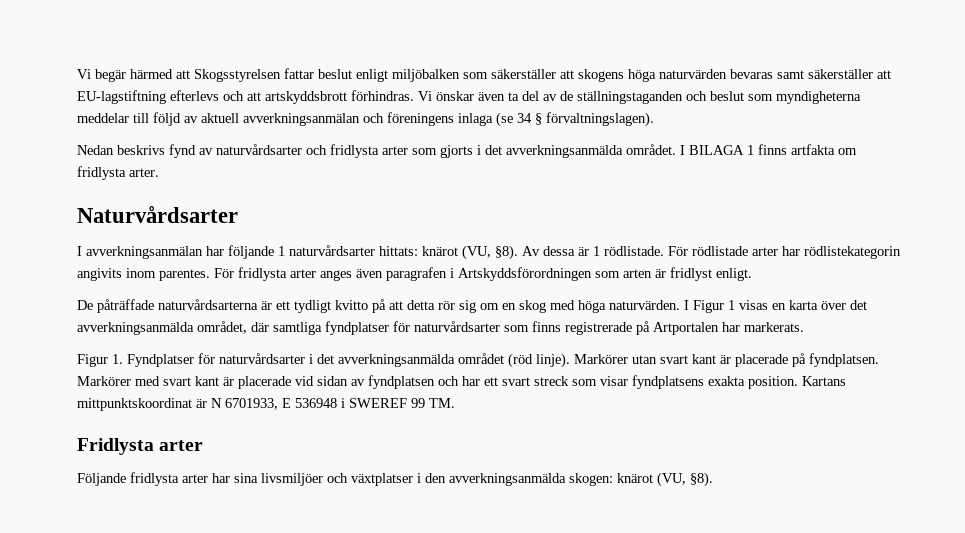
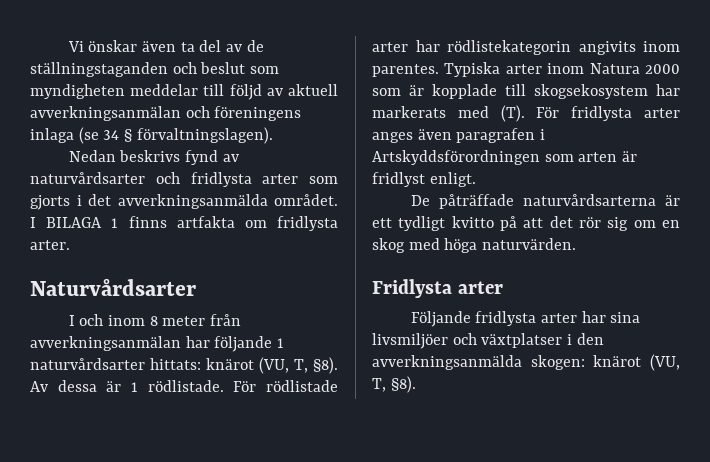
- Vi begär härmed att Skogsstyrelsen fattar beslut enligt miljöbalken som säkerställer att skogens höga naturvärden bevaras samt säkerställer att EU-lagstiftning efterlevs och att artskyddsbrott förhindras. Vi önskar även ta del av de ställningstaganden och beslut som myndigheterna meddelar till följd av aktuell avverkningsanmälan och föreningens inlaga (se 34 § förvaltningslagen).
+ Vi önskar även ta del av de ställningstaganden och beslut som myndigheten meddelar till följd av aktuell avverkningsanmälan och föreningens inlaga (se 34 § förvaltningslagen).
- I avverkningsanmälan har följande 1 naturvårdsarter hittats: knärot (VU, §8).
+ I och inom 8 meter från avverkningsanmälan har följande 1 naturvårdsarter hittats: knärot (VU, T, §8).
- För fridlysta arter anges även paragrafen i Artskyddsförordningen som arten är fridlyst enligt.
+ Typiska arter inom Natura 2000 som är kopplade till skogsekosystem har markerats med (T). För fridlysta arter anges även paragrafen i Artskyddsförordningen som arten är fridlyst enligt.
- De påträffade naturvårdsarterna är ett tydligt kvitto på att detta rör sig om en skog med höga naturvärden. I Figur 1 visas en karta över det avverkningsanmälda området, där samtliga fyndplatser för naturvårdsarter som finns registrerade på Artportalen har markerats.
- Figur 1. Fyndplatser för naturvårdsarter i det avverkningsanmälda området (röd linje). Markörer utan svart kant är placerade på fyndplatsen. Markörer med svart kant är placerade vid sidan av fyndplatsen och har ett svart streck som visar fyndplatsens exakta position. Kartans mittpunktskoordinat är N 6701933, E 536948 i SWEREF 99 TM.
+ De påträffade naturvårdsarterna är ett tydligt kvitto på att det rör sig om en skog med höga naturvärden.
- Följande fridlysta arter har sina livsmiljöer och växtplatser i den avverkningsanmälda skogen: knärot (VU, §8).
+ Följande fridlysta arter har sina livsmiljöer och växtplatser i den avverkningsanmälda skogen: knärot (VU, T, §8).

